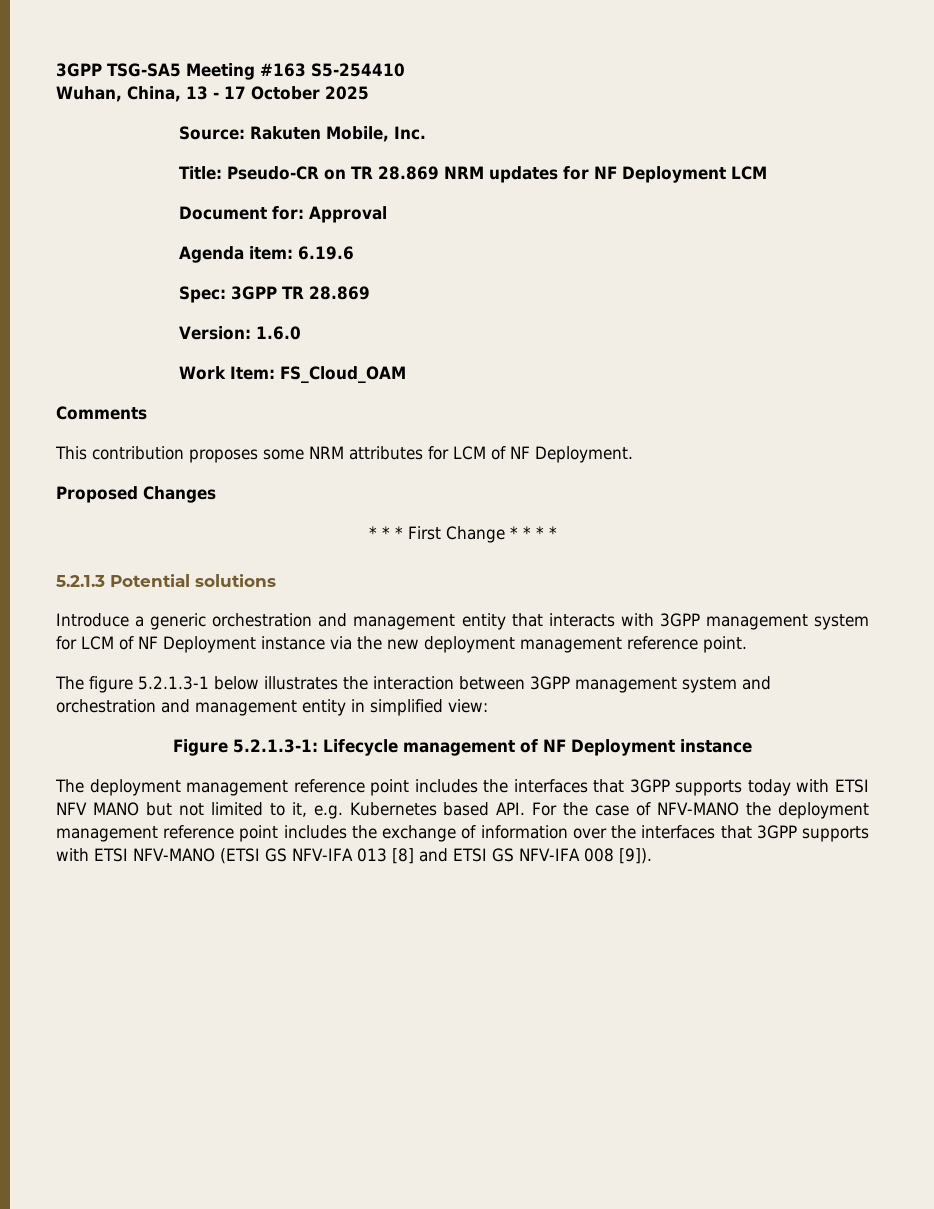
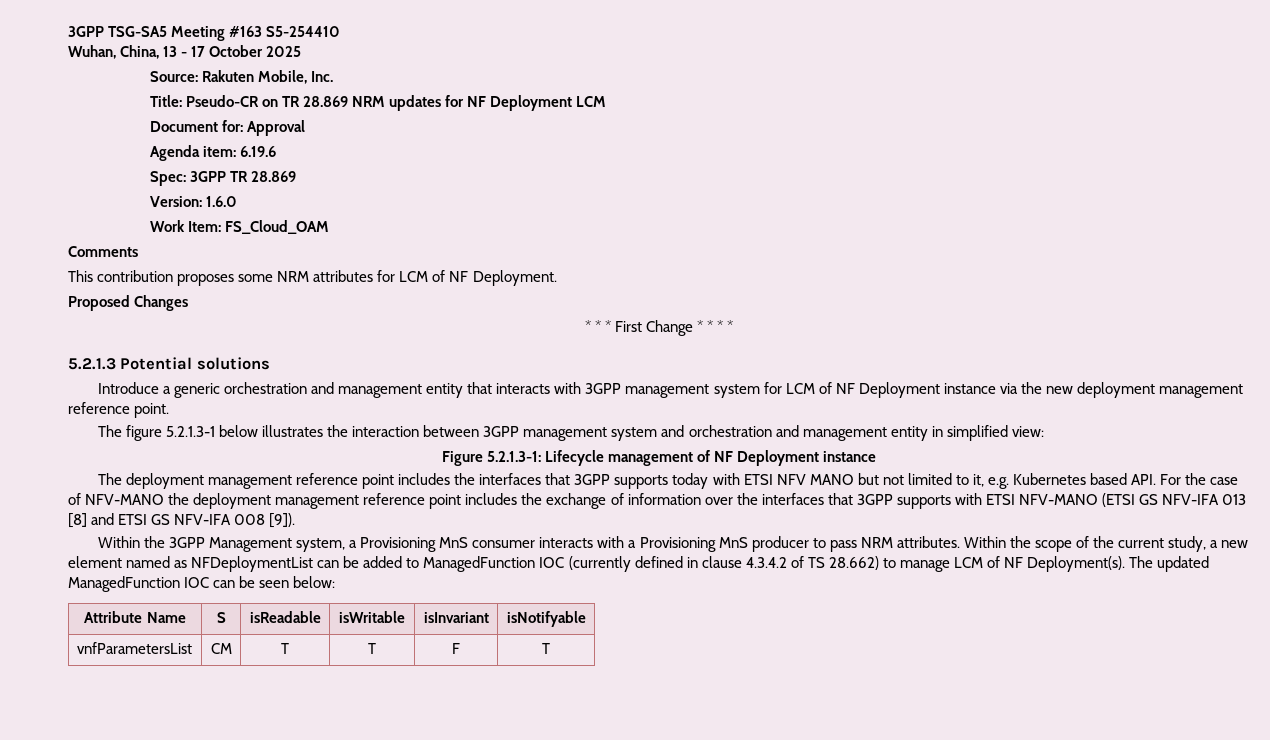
+ Within the 3GPP Management system, a Provisioning MnS consumer interacts with a Provisioning MnS producer to pass NRM attributes. Within the scope of the current study, a new element named as NFDeploymentList can be added to ManagedFunction IOC (currently defined in clause 4.3.4.2 of TS 28.662) to manage LCM of NF Deployment(s). The updated ManagedFunction IOC can be seen below:
+ Attribute Name | S | isReadable | isWritable | isInvariant | isNotifyable
+ vnfParametersList | CM | T | T | F | T

